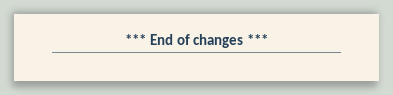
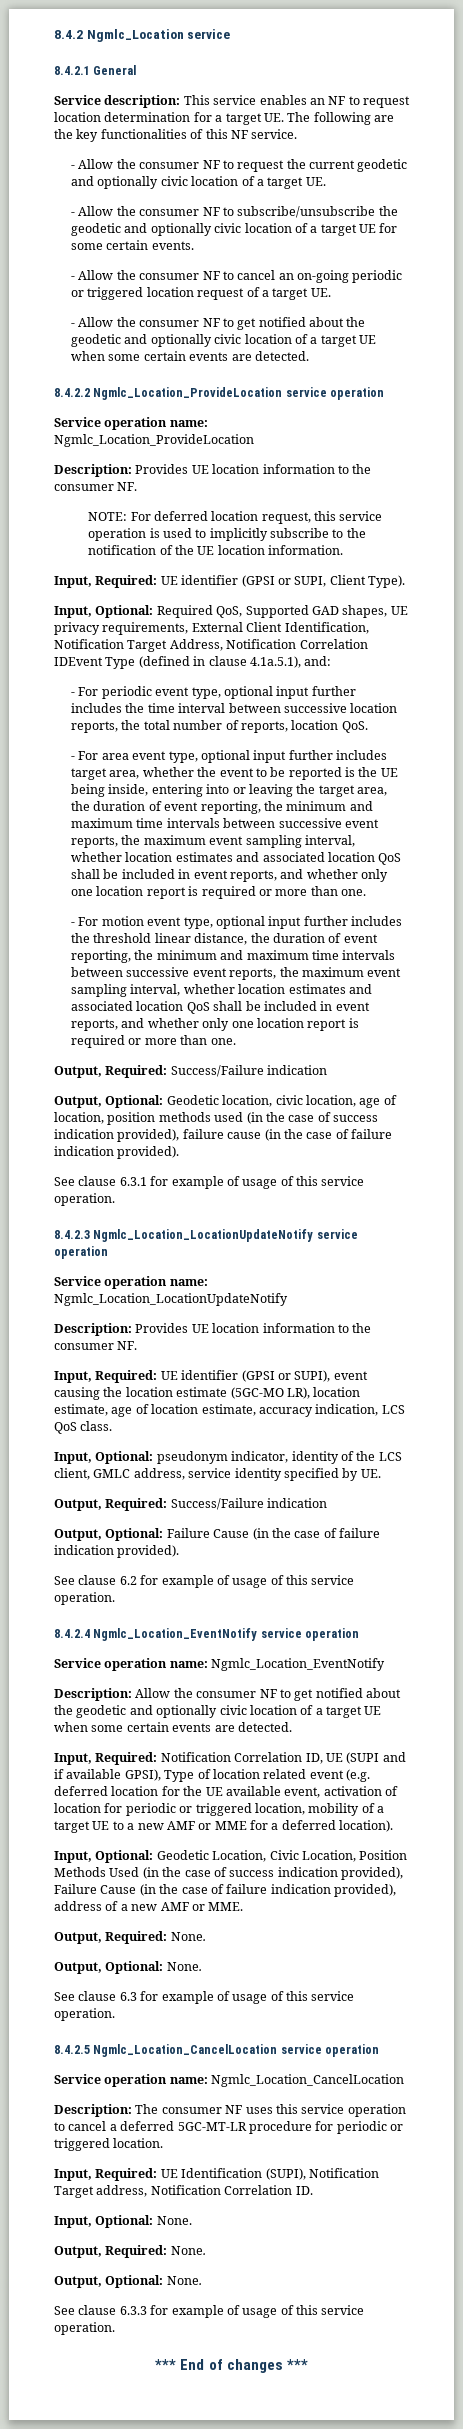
+ 8.4.2 Ngmlc_Location service
+ 8.4.2.1 General
+ Service description: This service enables an NF to request location determination for a target UE. The following are the key functionalities of this NF service.
+ - Allow the consumer NF to request the current geodetic and optionally civic location of a target UE.
+ - Allow the consumer NF to subscribe/unsubscribe the geodetic and optionally civic location of a target UE for some certain events.
+ - Allow the consumer NF to cancel an on-going periodic or triggered location request of a target UE.
+ - Allow the consumer NF to get notified about the geodetic and optionally civic location of a target UE when some certain events are detected.
+ 8.4.2.2 Ngmlc_Location_ProvideLocation service operation
+ Service operation name: Ngmlc_Location_ProvideLocation
+ Description: Provides UE location information to the consumer NF.
+ NOTE: For deferred location request, this service operation is used to implicitly subscribe to the notification of the UE location information.
+ Input, Required: UE identifier (GPSI or SUPI, Client Type).
+ Input, Optional: Required QoS, Supported GAD shapes, UE privacy requirements, External Client Identification, Notification Target Address, Notification Correlation IDEvent Type (defined in clause 4.1a.5.1), and:
+ - For periodic event type, optional input further includes the time interval between successive location reports, the total number of reports, location QoS.
+ - For area event type, optional input further includes target area, whether the event to be reported is the UE being inside, entering into or leaving the target area, the duration of event reporting, the minimum and maximum time intervals between successive event reports, the maximum event sampling interval, whether location estimates and associated location QoS shall be included in event reports, and whether only one location report is required or more than one.
+ - For motion event type, optional input further includes the threshold linear distance, the duration of event reporting, the minimum and maximum time intervals between successive event reports, the maximum event sampling interval, whether location estimates and associated location QoS shall be included in event reports, and whether only one location report is required or more than one.
+ Output, Required: Success/Failure indication
+ Output, Optional: Geodetic location, civic location, age of location, position methods used (in the case of success indication provided), failure cause (in the case of failure indication provided).
+ See clause 6.3.1 for example of usage of this service operation.
+ 8.4.2.3 Ngmlc_Location_LocationUpdateNotify service operation
+ Service operation name: Ngmlc_Location_LocationUpdateNotify
+ Description: Provides UE location information to the consumer NF.
+ Input, Required: UE identifier (GPSI or SUPI), event causing the location estimate (5GC-MO LR), location estimate, age of location estimate, accuracy indication, LCS QoS class.
+ Input, Optional: pseudonym indicator, identity of the LCS client, GMLC address, service identity specified by UE.
+ Output, Required: Success/Failure indication
+ Output, Optional: Failure Cause (in the case of failure indication provided).
+ See clause 6.2 for example of usage of this service operation.
+ 8.4.2.4 Ngmlc_Location_EventNotify service operation
+ Service operation name: Ngmlc_Location_EventNotify
+ Description: Allow the consumer NF to get notified about the geodetic and optionally civic location of a target UE when some certain events are detected.
+ Input, Required: Notification Correlation ID, UE (SUPI and if available GPSI), Type of location related event (e.g. deferred location for the UE available event, activation of location for periodic or triggered location, mobility of a target UE to a new AMF or MME for a deferred location).
+ Input, Optional: Geodetic Location, Civic Location, Position Methods Used (in the case of success indication provided), Failure Cause (in the case of failure indication provided), address of a new AMF or MME.
+ Output, Required: None.
+ Output, Optional: None.
+ See clause 6.3 for example of usage of this service operation.
+ 8.4.2.5 Ngmlc_Location_CancelLocation service operation
+ Service operation name: Ngmlc_Location_CancelLocation
+ Description: The consumer NF uses this service operation to cancel a deferred 5GC-MT-LR procedure for periodic or triggered location.
+ Input, Required: UE Identification (SUPI), Notification Target address, Notification Correlation ID.
+ Input, Optional: None.
+ Output, Required: None.
+ Output, Optional: None.
+ See clause 6.3.3 for example of usage of this service operation.

